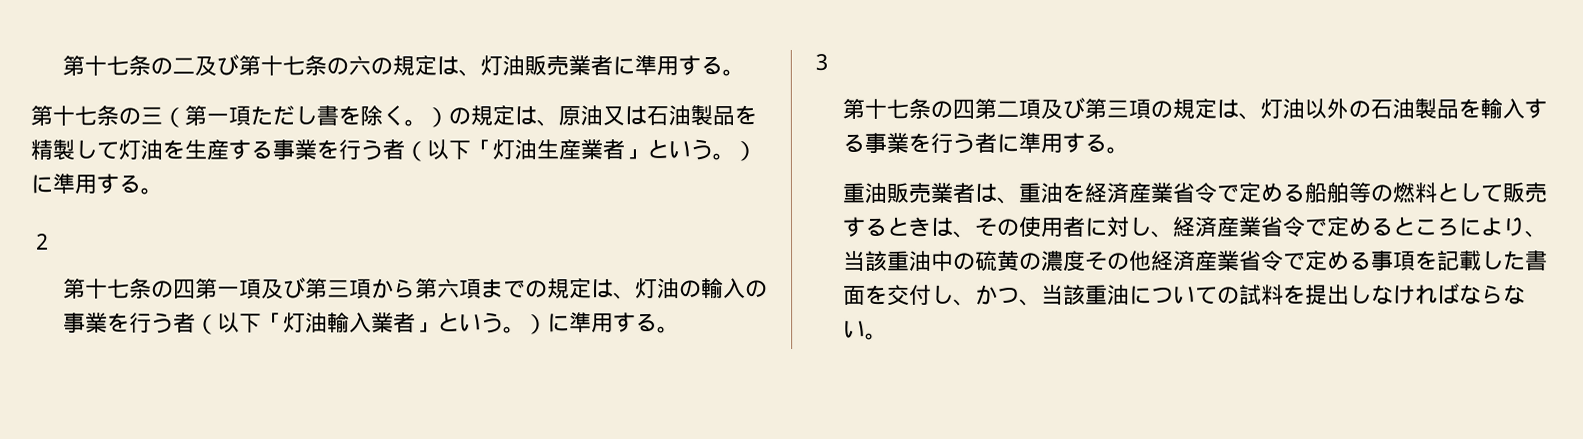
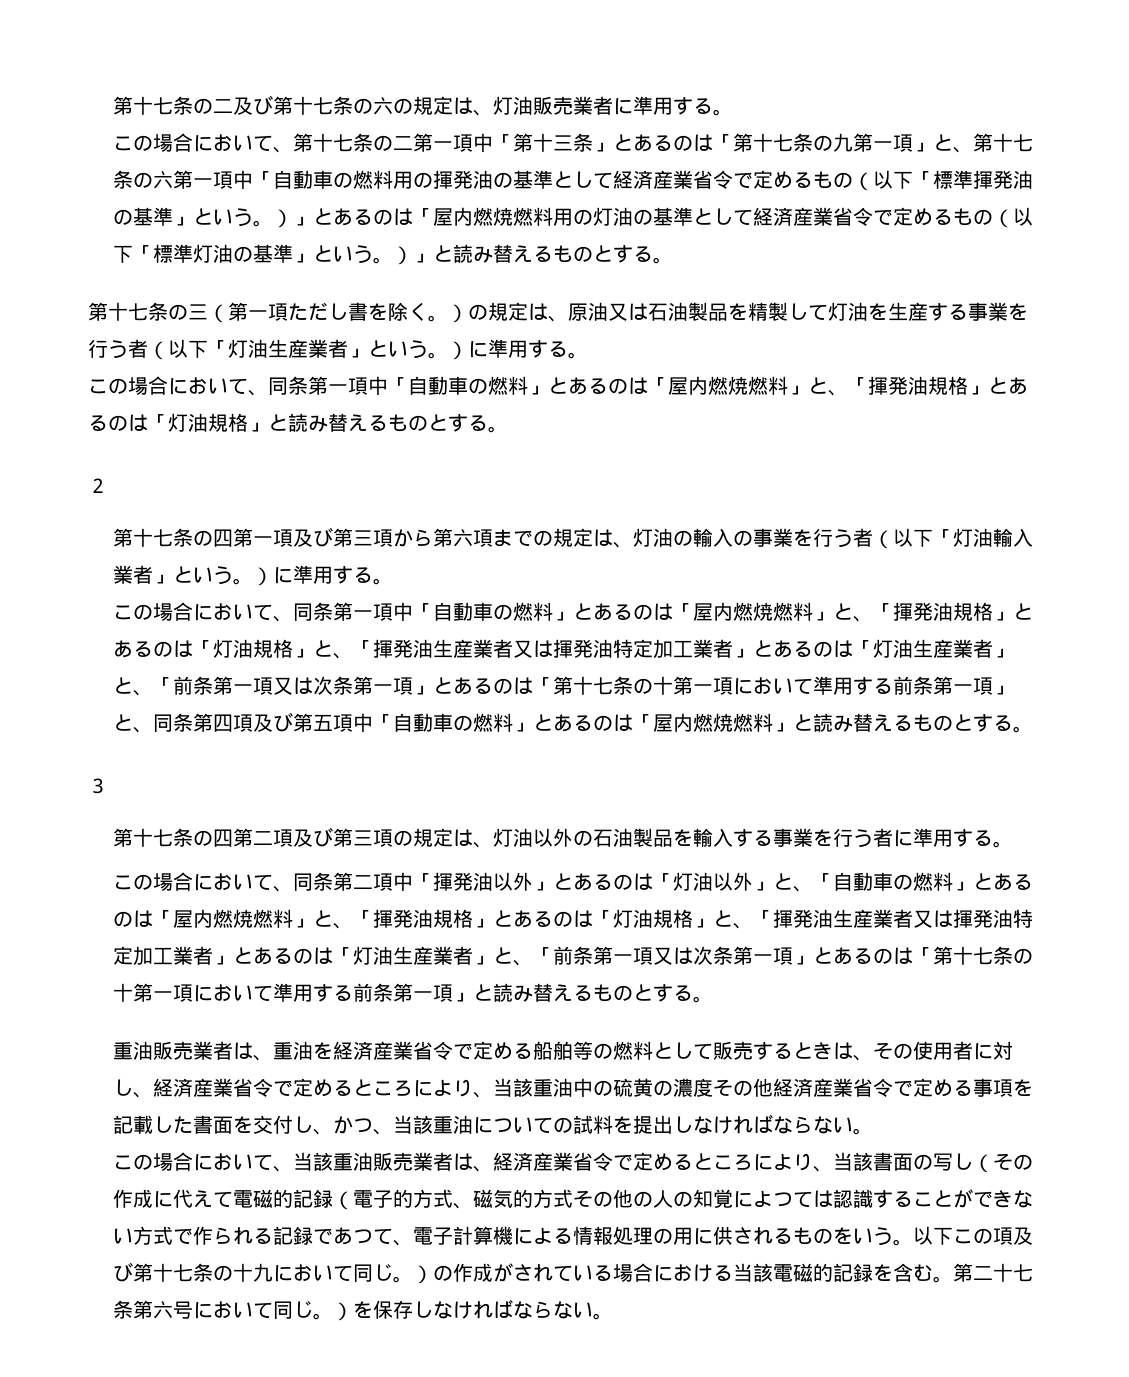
+ この場合において、第十七条の二第一項中「第十三条」とあるのは「第十七条の九第一項」と、第十七条の六第一項中「自動車の燃料用の揮発油の基準として経済産業省令で定めるもの（以下「標準揮発油の基準」という。）」とあるのは「屋内燃焼燃料用の灯油の基準として経済産業省令で定めるもの（以下「標準灯油の基準」という。）」と読み替えるものとする。
+ この場合において、同条第一項中「自動車の燃料」とあるのは「屋内燃焼燃料」と、「揮発油規格」とあるのは「灯油規格」と読み替えるものとする。
+ この場合において、同条第一項中「自動車の燃料」とあるのは「屋内燃焼燃料」と、「揮発油規格」とあるのは「灯油規格」と、「揮発油生産業者又は揮発油特定加工業者」とあるのは「灯油生産業者」と、「前条第一項又は次条第一項」とあるのは「第十七条の十第一項において準用する前条第一項」と、同条第四項及び第五項中「自動車の燃料」とあるのは「屋内燃焼燃料」と読み替えるものとする。
+ この場合において、同条第二項中「揮発油以外」とあるのは「灯油以外」と、「自動車の燃料」とあるのは「屋内燃焼燃料」と、「揮発油規格」とあるのは「灯油規格」と、「揮発油生産業者又は揮発油特定加工業者」とあるのは「灯油生産業者」と、「前条第一項又は次条第一項」とあるのは「第十七条の十第一項において準用する前条第一項」と読み替えるものとする。
+ この場合において、当該重油販売業者は、経済産業省令で定めるところにより、当該書面の写し（その作成に代えて電磁的記録（電子的方式、磁気的方式その他の人の知覚によつては認識することができない方式で作られる記録であつて、電子計算機による情報処理の用に供されるものをいう。以下この項及び第十七条の十九において同じ。）の作成がされている場合における当該電磁的記録を含む。第二十七条第六号において同じ。）を保存しなければならない。

